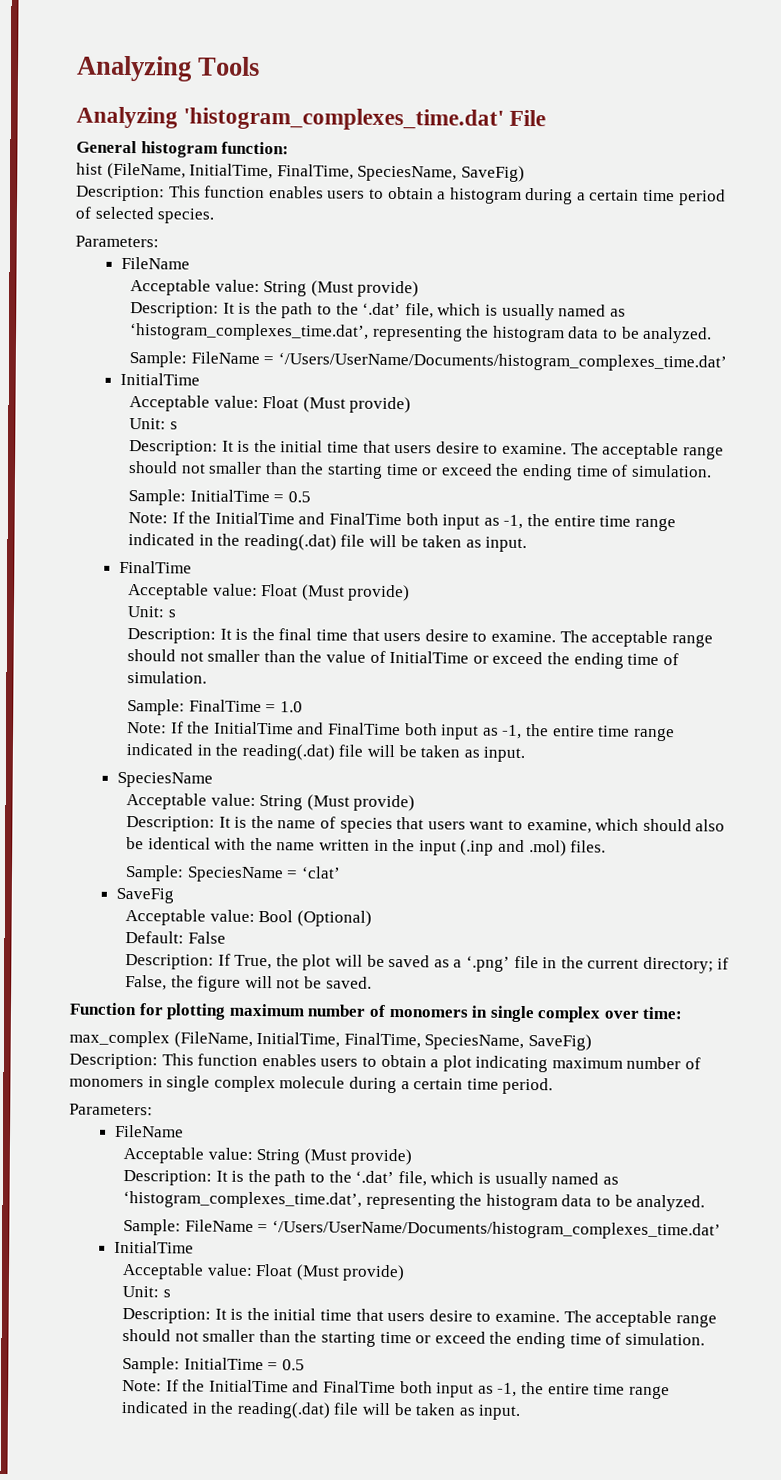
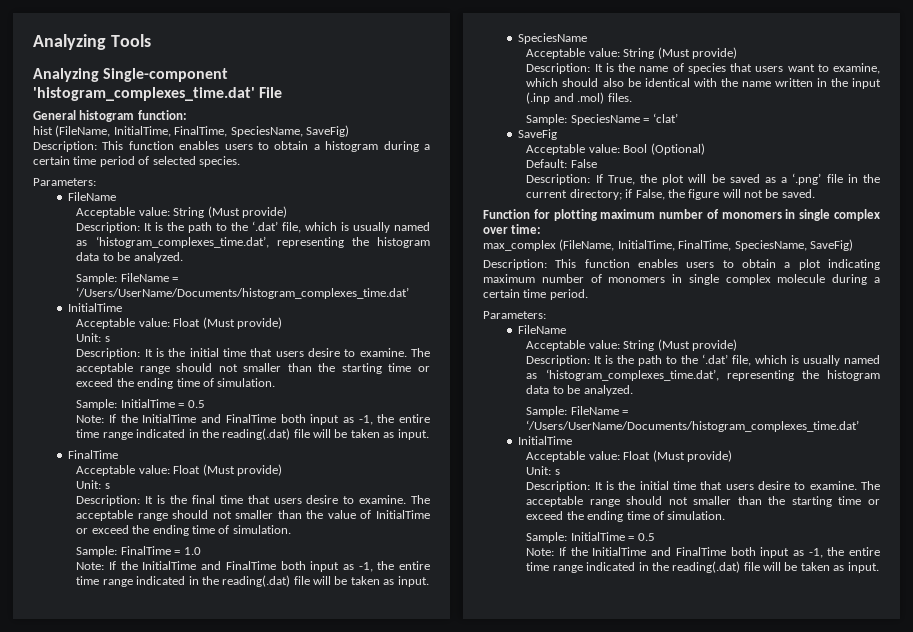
- Analyzing 'histogram_complexes_time.dat' File
+ Analyzing Single-component 'histogram_complexes_time.dat' File

